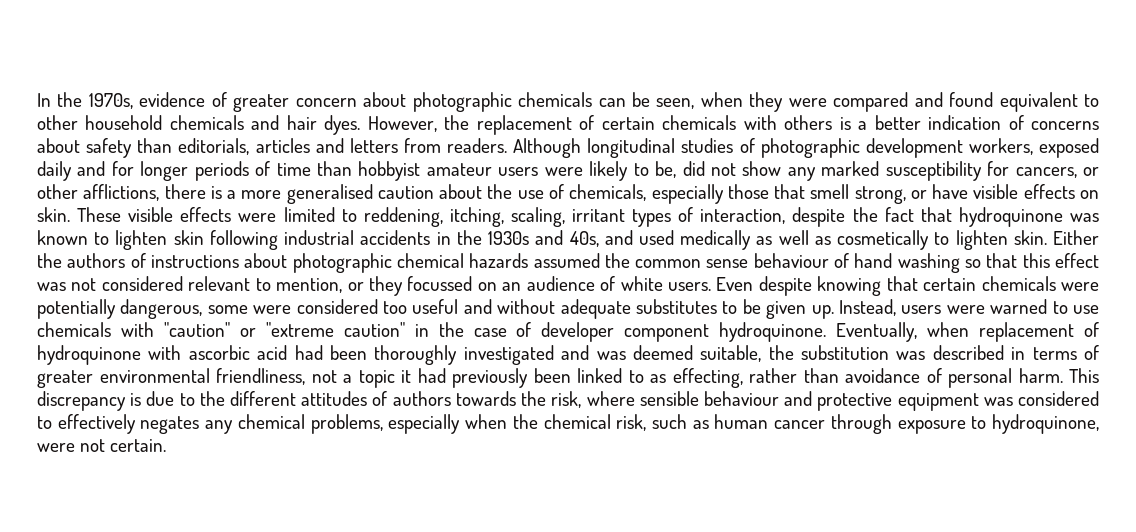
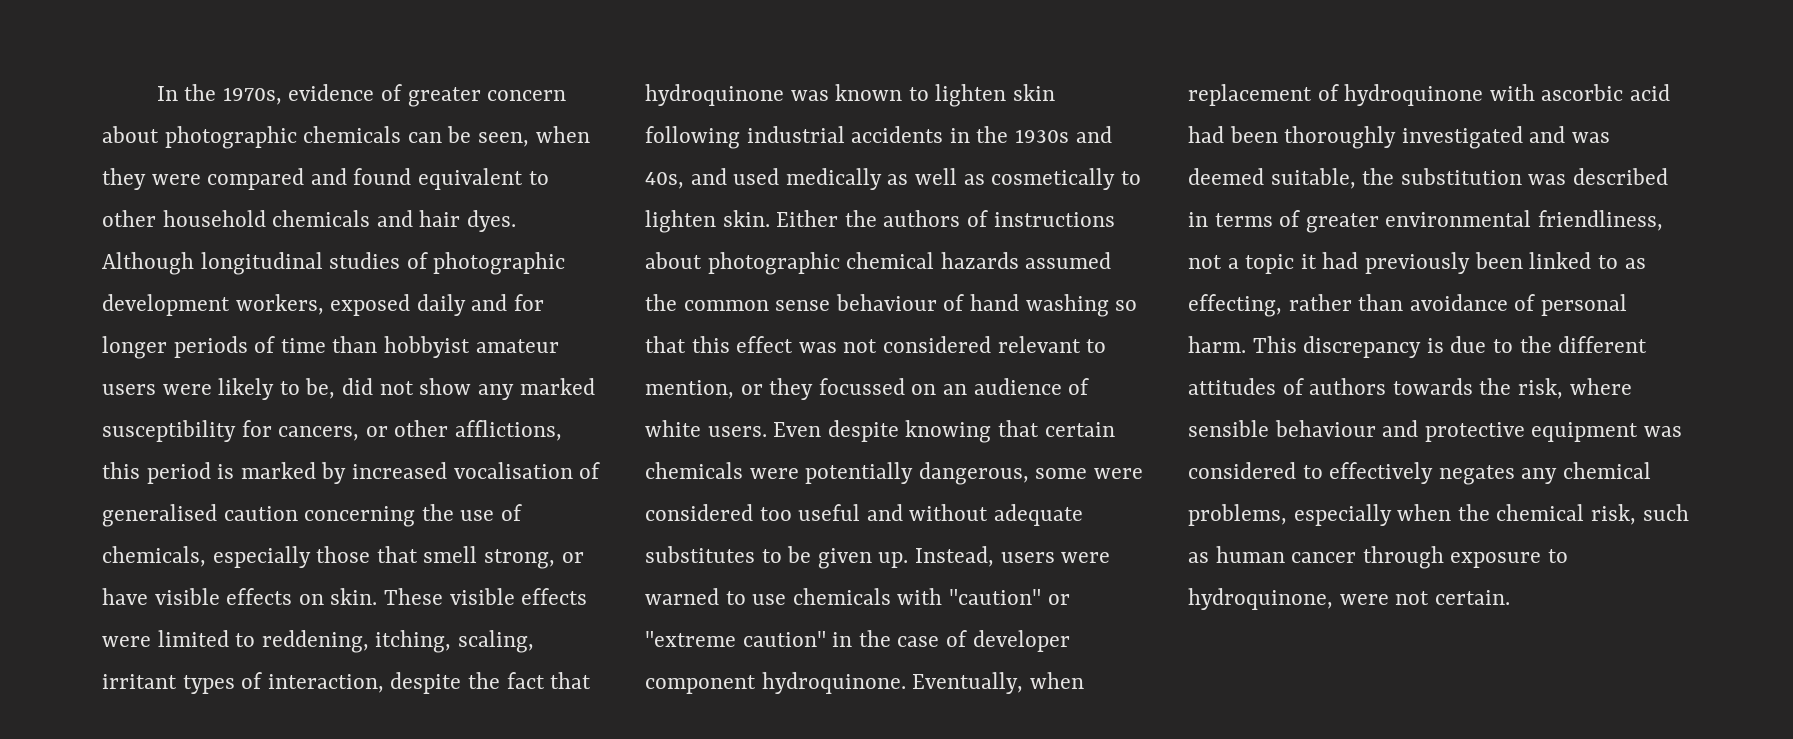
- However, the replacement of certain chemicals with others is a better indication of concerns about safety than editorials, articles and letters from readers.
- Although longitudinal studies of photographic development workers, exposed daily and for longer periods of time than hobbyist amateur users were likely to be, did not show any marked susceptibility for cancers, or other afflictions, there is a more generalised caution about the use of chemicals, especially those that smell strong, or have visible effects on skin.
+ Although longitudinal studies of photographic development workers, exposed daily and for longer periods of time than hobbyist amateur users were likely to be, did not show any marked susceptibility for cancers, or other afflictions, this period is marked by increased vocalisation of generalised caution concerning the use of chemicals, especially those that smell strong, or have visible effects on skin.

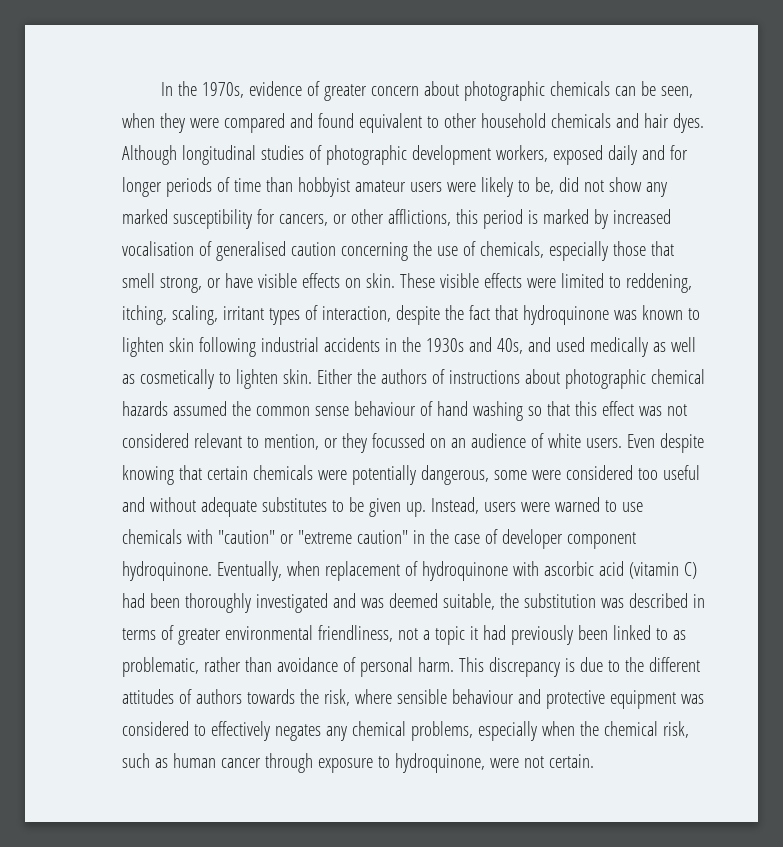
- Eventually, when replacement of hydroquinone with ascorbic acid had been thoroughly investigated and was deemed suitable, the substitution was described in terms of greater environmental friendliness, not a topic it had previously been linked to as effecting, rather than avoidance of personal harm.
+ Eventually, when replacement of hydroquinone with ascorbic acid (vitamin C) had been thoroughly investigated and was deemed suitable, the substitution was described in terms of greater environmental friendliness, not a topic it had previously been linked to as problematic, rather than avoidance of personal harm.

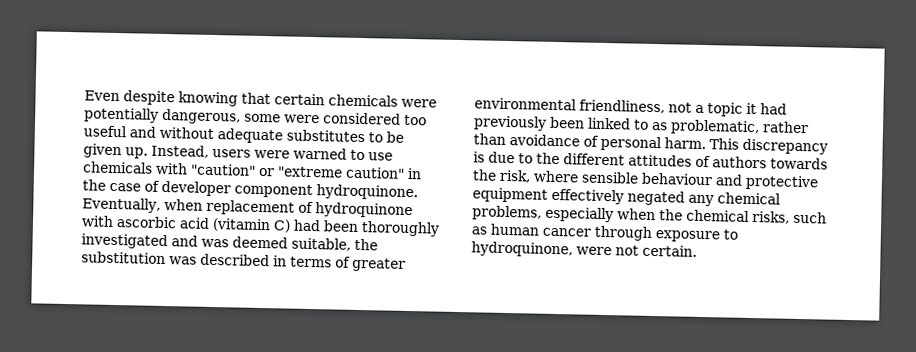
- In the 1970s, evidence of greater concern about photographic chemicals can be seen, when they were compared and found equivalent to other household chemicals and hair dyes. Although longitudinal studies of photographic development workers, exposed daily and for longer periods of time than hobbyist amateur users were likely to be, did not show any marked susceptibility for cancers, or other afflictions, this period is marked by increased vocalisation of generalised caution concerning the use of chemicals, especially those that smell strong, or have visible effects on skin. These visible effects were limited to reddening, itching, scaling, irritant types of interaction, despite the fact that hydroquinone was known to lighten skin following industrial accidents in the 1930s and 40s, and used medically as well as cosmetically to lighten skin. Either the authors of instructions about photographic chemical hazards assumed the common sense behaviour of hand washing so that this effect was not considered relevant to mention, or they focussed on an audience of white users.
- This discrepancy is due to the different attitudes of authors towards the risk, where sensible behaviour and protective equipment was considered to effectively negates any chemical problems, especially when the chemical risk, such as human cancer through exposure to hydroquinone, were not certain.
+ This discrepancy is due to the different attitudes of authors towards the risk, where sensible behaviour and protective equipment effectively negated any chemical problems, especially when the chemical risks, such as human cancer through exposure to hydroquinone, were not certain.

